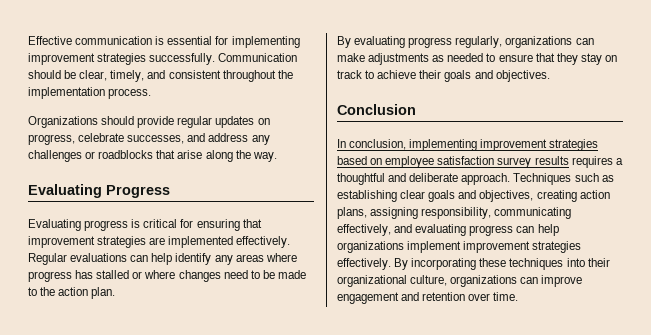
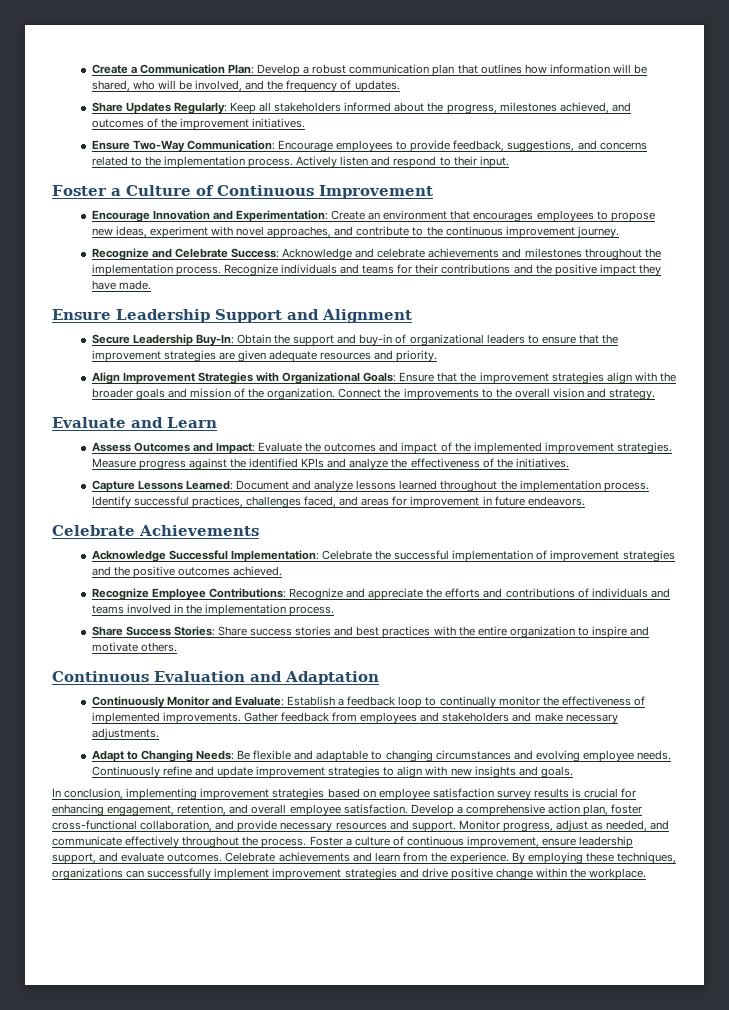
- Effective communication is essential for implementing improvement strategies successfully. Communication should be clear, timely, and consistent throughout the implementation process.
- Organizations should provide regular updates on progress, celebrate successes, and address any challenges or roadblocks that arise along the way.
- Evaluating Progress
- Evaluating progress is critical for ensuring that improvement strategies are implemented effectively. Regular evaluations can help identify any areas where progress has stalled or where changes need to be made to the action plan.
- By evaluating progress regularly, organizations can make adjustments as needed to ensure that they stay on track to achieve their goals and objectives.
- Conclusion
+ Create a Communication Plan: Develop a robust communication plan that outlines how information will be shared, who will be involved, and the frequency of updates.
+ Share Updates Regularly: Keep all stakeholders informed about the progress, milestones achieved, and outcomes of the improvement initiatives.
+ Ensure Two-Way Communication: Encourage employees to provide feedback, suggestions, and concerns related to the implementation process. Actively listen and respond to their input.
+ Foster a Culture of Continuous Improvement
+ Encourage Innovation and Experimentation: Create an environment that encourages employees to propose new ideas, experiment with novel approaches, and contribute to the continuous improvement journey.
+ Recognize and Celebrate Success: Acknowledge and celebrate achievements and milestones throughout the implementation process. Recognize individuals and teams for their contributions and the positive impact they have made.
+ Ensure Leadership Support and Alignment
+ Secure Leadership Buy-In: Obtain the support and buy-in of organizational leaders to ensure that the improvement strategies are given adequate resources and priority.
+ Align Improvement Strategies with Organizational Goals: Ensure that the improvement strategies align with the broader goals and mission of the organization. Connect the improvements to the overall vision and strategy.
+ Evaluate and Learn
+ Assess Outcomes and Impact: Evaluate the outcomes and impact of the implemented improvement strategies. Measure progress against the identified KPIs and analyze the effectiveness of the initiatives.
+ Capture Lessons Learned: Document and analyze lessons learned throughout the implementation process. Identify successful practices, challenges faced, and areas for improvement in future endeavors.
+ Celebrate Achievements
+ Acknowledge Successful Implementation: Celebrate the successful implementation of improvement strategies and the positive outcomes achieved.
+ Recognize Employee Contributions: Recognize and appreciate the efforts and contributions of individuals and teams involved in the implementation process.
+ Share Success Stories: Share success stories and best practices with the entire organization to inspire and motivate others.
+ Continuous Evaluation and Adaptation
+ Continuously Monitor and Evaluate: Establish a feedback loop to continually monitor the effectiveness of implemented improvements. Gather feedback from employees and stakeholders and make necessary adjustments.
+ Adapt to Changing Needs: Be flexible and adaptable to changing circumstances and evolving employee needs. Continuously refine and update improvement strategies to align with new insights and goals.
- In conclusion, implementing improvement strategies based on employee satisfaction survey results requires a thoughtful and deliberate approach. Techniques such as establishing clear goals and objectives, creating action plans, assigning responsibility, communicating effectively, and evaluating progress can help organizations implement improvement strategies effectively. By incorporating these techniques into their organizational culture, organizations can improve engagement and retention over time.
+ In conclusion, implementing improvement strategies based on employee satisfaction survey results is crucial for enhancing engagement, retention, and overall employee satisfaction. Develop a comprehensive action plan, foster cross-functional collaboration, and provide necessary resources and support. Monitor progress, adjust as needed, and communicate effectively throughout the process. Foster a culture of continuous improvement, ensure leadership support, and evaluate outcomes. Celebrate achievements and learn from the experience. By employing these techniques, organizations can successfully implement improvement strategies and drive positive change within the workplace.

